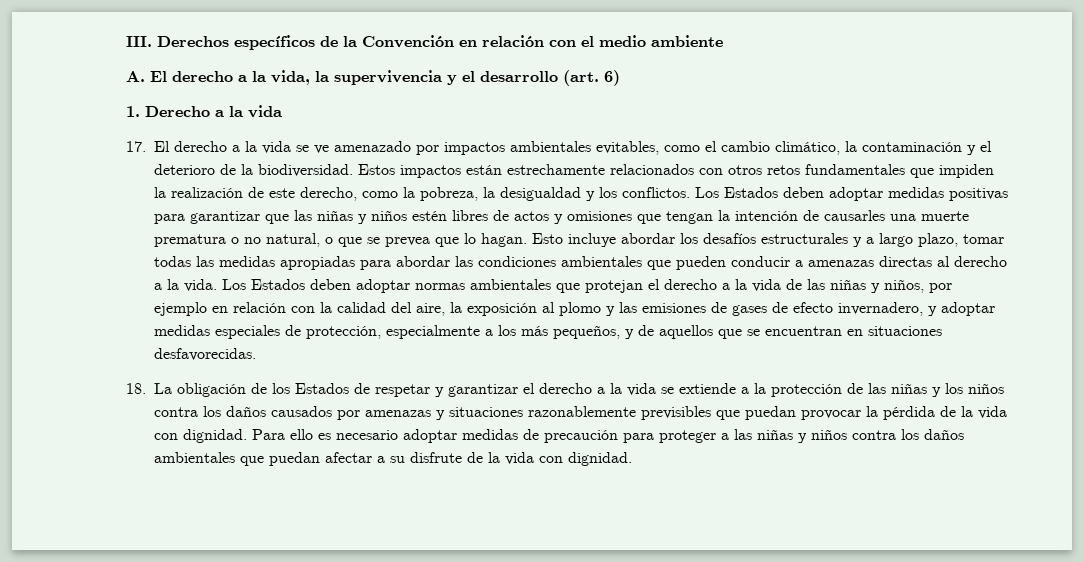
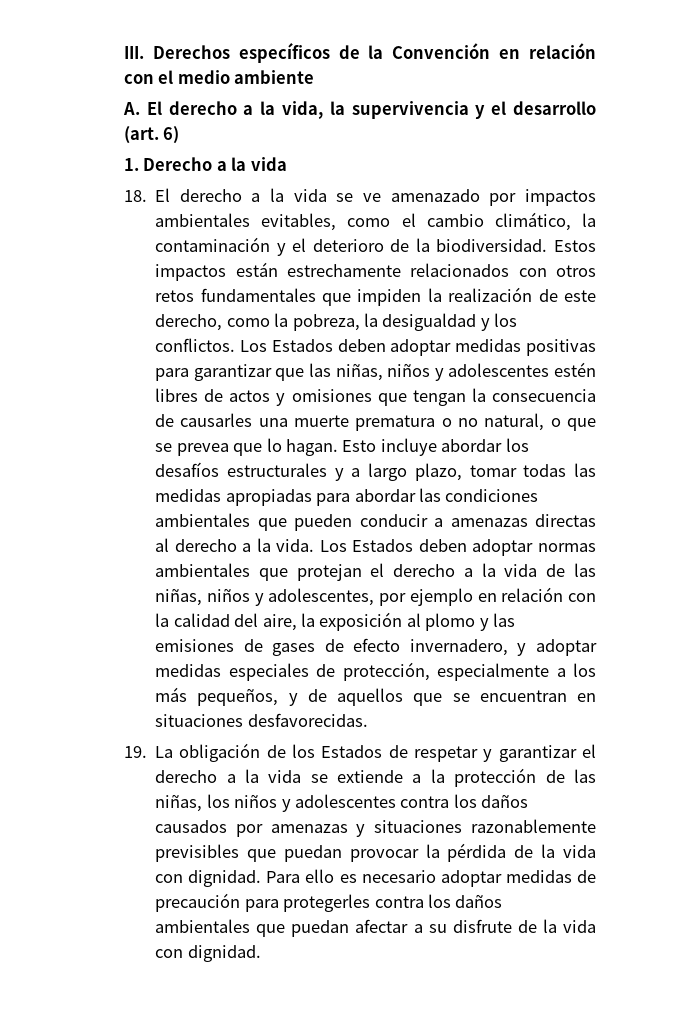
- 17. El derecho a la vida se ve amenazado por impactos ambientales evitables, como el cambio climático, la contaminación y el deterioro de la biodiversidad.
+ 18. El derecho a la vida se ve amenazado por impactos ambientales evitables, como el cambio climático, la contaminación y el deterioro de la biodiversidad.
- Los Estados deben adoptar medidas positivas para garantizar que las niñas y niños estén libres de actos y omisiones que tengan la intención de causarles una muerte prematura o no natural, o que se prevea que lo hagan.
+ Los Estados deben adoptar medidas positivas para garantizar que las niñas, niños y adolescentes estén libres de actos y omisiones que tengan la consecuencia de causarles una muerte prematura o no natural, o que se prevea que lo hagan.
- Los Estados deben adoptar normas ambientales que protejan el derecho a la vida de las niñas y niños, por ejemplo en relación con la calidad del aire, la exposición al plomo y las emisiones de gases de efecto invernadero, y adoptar medidas especiales de protección, especialmente a los más pequeños, y de aquellos que se encuentran en situaciones desfavorecidas.
+ Los Estados deben adoptar normas ambientales que protejan el derecho a la vida de las niñas, niños y adolescentes, por ejemplo en relación con la calidad del aire, la exposición al plomo y las emisiones de gases de efecto invernadero, y adoptar medidas especiales de protección, especialmente a los más pequeños, y de aquellos que se encuentran en situaciones desfavorecidas.
- 18. La obligación de los Estados de respetar y garantizar el derecho a la vida se extiende a la protección de las niñas y los niños contra los daños causados por amenazas y situaciones razonablemente previsibles que puedan provocar la pérdida de la vida con dignidad.
+ 19. La obligación de los Estados de respetar y garantizar el derecho a la vida se extiende a la protección de las niñas, los niños y adolescentes contra los daños causados por amenazas y situaciones razonablemente previsibles que puedan provocar la pérdida de la vida con dignidad.
- Para ello es necesario adoptar medidas de precaución para proteger a las niñas y niños contra los daños ambientales que puedan afectar a su disfrute de la vida con dignidad.
+ Para ello es necesario adoptar medidas de precaución para protegerles contra los daños ambientales que puedan afectar a su disfrute de la vida con dignidad.

